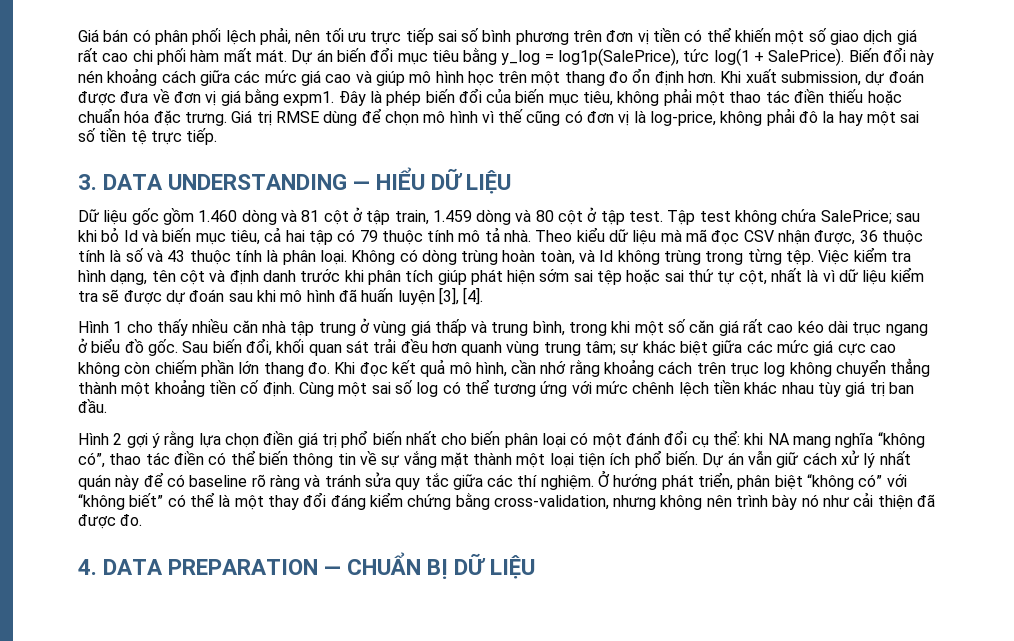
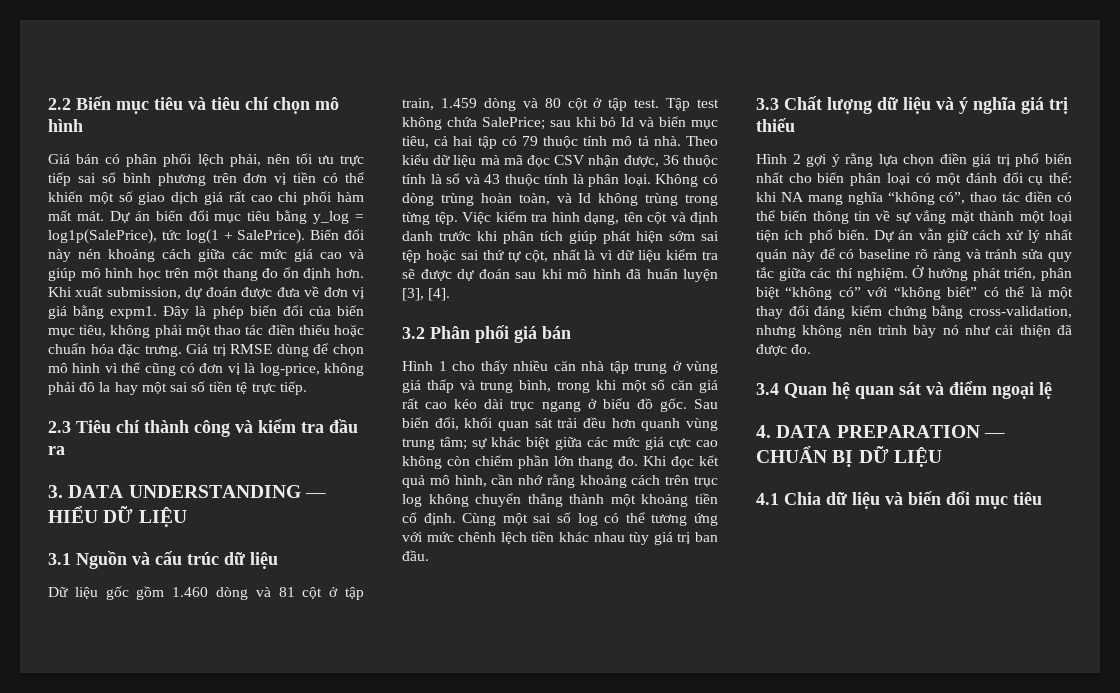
+ 2.2 Biến mục tiêu và tiêu chí chọn mô hình
+ 2.3 Tiêu chí thành công và kiểm tra đầu ra
+ 3.1 Nguồn và cấu trúc dữ liệu
+ 3.2 Phân phối giá bán
+ 3.3 Chất lượng dữ liệu và ý nghĩa giá trị thiếu
+ 3.4 Quan hệ quan sát và điểm ngoại lệ
+ 4.1 Chia dữ liệu và biến đổi mục tiêu

